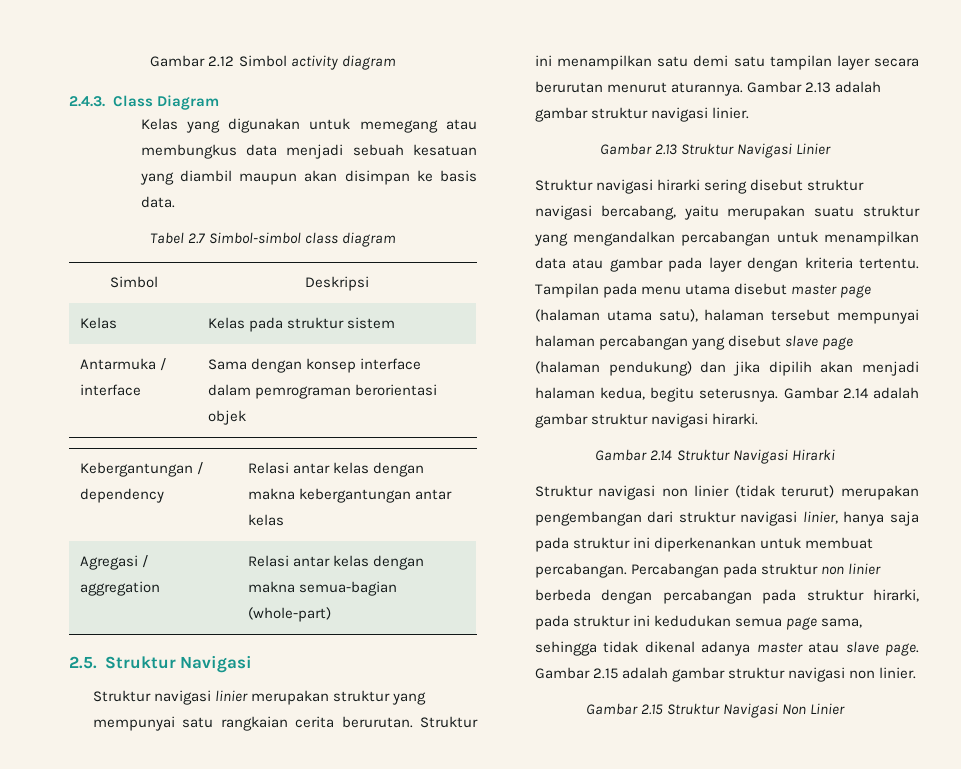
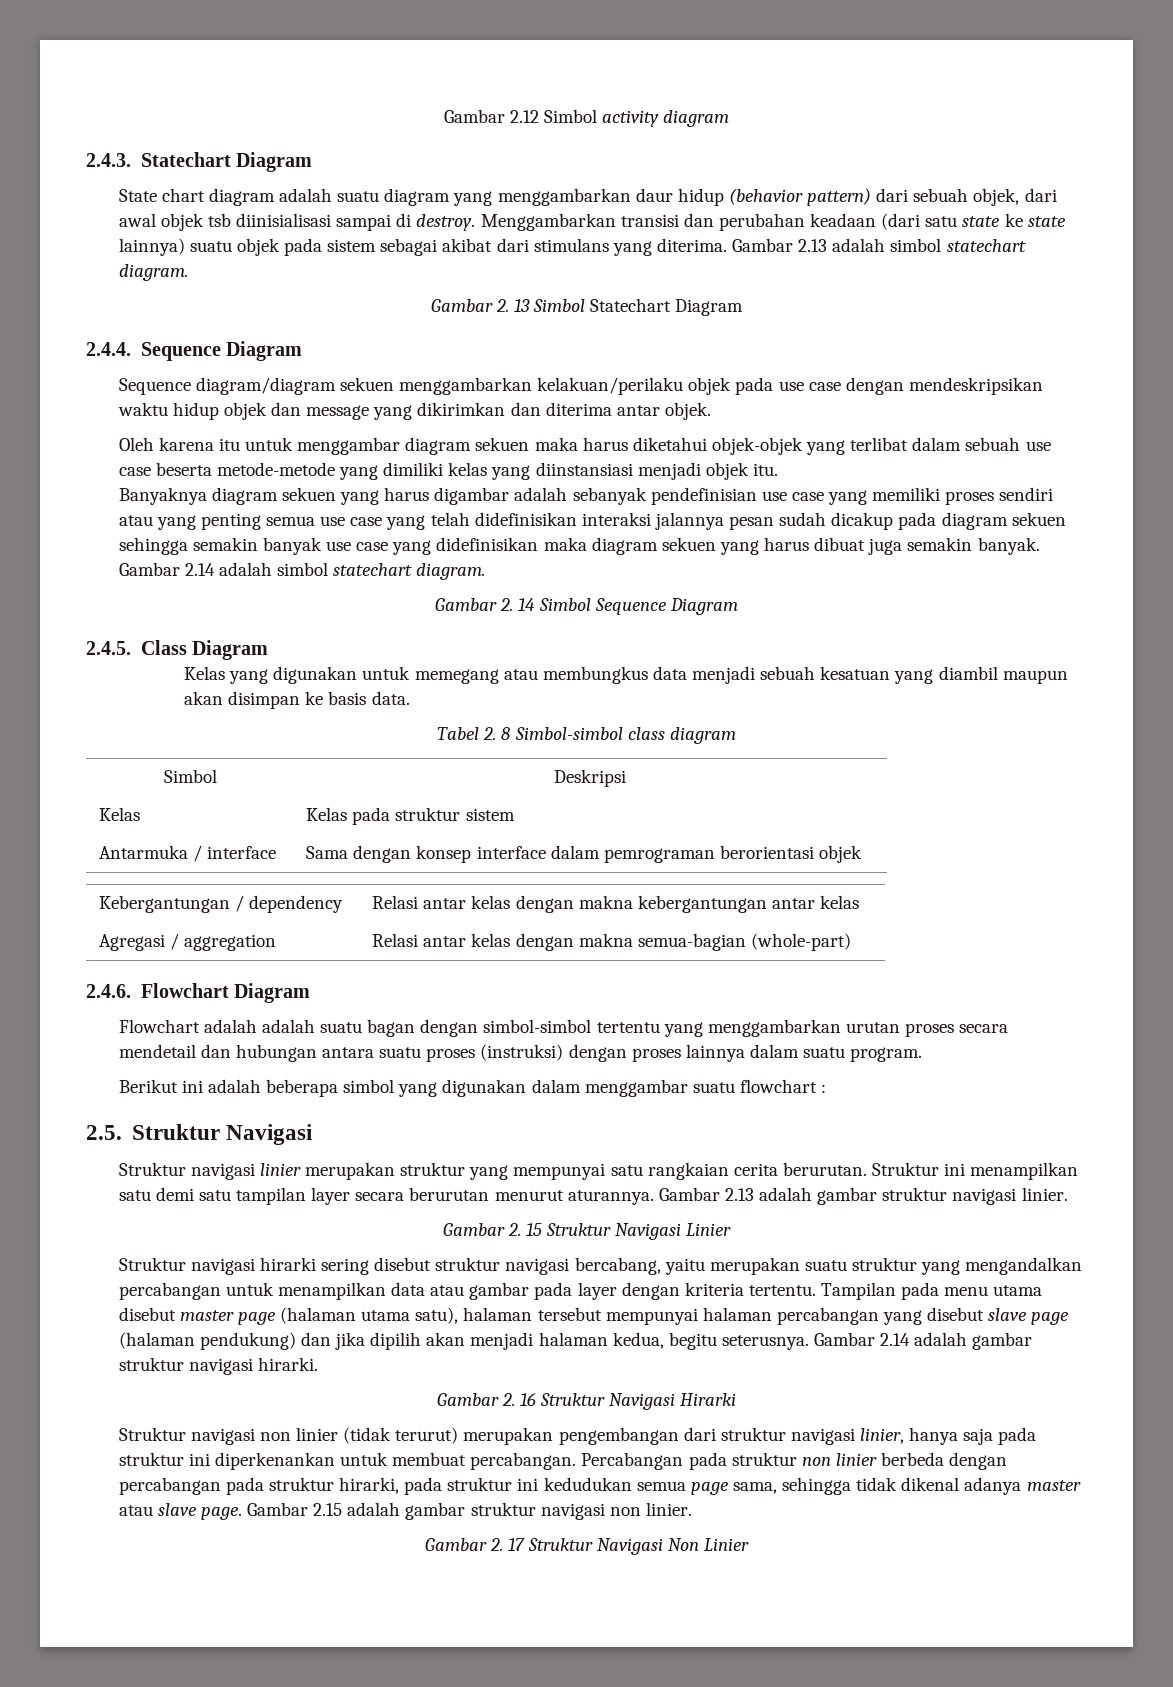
- 2.4.3. Class Diagram
+ 2.4.3. Statechart Diagram
+ State chart diagram adalah suatu diagram yang menggambarkan daur hidup (behavior pattern) dari sebuah objek, dari awal objek tsb diinisialisasi sampai di destroy. Menggambarkan transisi dan perubahan keadaan (dari satu state ke state lainnya) suatu objek pada sistem sebagai akibat dari stimulans yang diterima. Gambar 2.13 adalah simbol statechart diagram.
+ Gambar 2. 13 Simbol Statechart Diagram
+ 2.4.4. Sequence Diagram
+ Sequence diagram/diagram sekuen menggambarkan kelakuan/perilaku objek pada use case dengan mendeskripsikan waktu hidup objek dan message yang dikirimkan dan diterima antar objek.
+ Oleh karena itu untuk menggambar diagram sekuen maka harus diketahui objek-objek yang terlibat dalam sebuah use case beserta metode-metode yang dimiliki kelas yang diinstansiasi menjadi objek itu.
+ Banyaknya diagram sekuen yang harus digambar adalah sebanyak pendefinisian use case yang memiliki proses sendiri atau yang penting semua use case yang telah didefinisikan interaksi jalannya pesan sudah dicakup pada diagram sekuen sehingga semakin banyak use case yang didefinisikan maka diagram sekuen yang harus dibuat juga semakin banyak. Gambar 2.14 adalah simbol statechart diagram.
+ Gambar 2. 14 Simbol Sequence Diagram
+ 2.4.5. Class Diagram
- Tabel 2.7 Simbol-simbol class diagram
+ Tabel 2. 8 Simbol-simbol class diagram
+ 2.4.6. Flowchart Diagram
+ Flowchart adalah adalah suatu bagan dengan simbol-simbol tertentu yang menggambarkan urutan proses secara mendetail dan hubungan antara suatu proses (instruksi) dengan proses lainnya dalam suatu program.
+ Berikut ini adalah beberapa simbol yang digunakan dalam menggambar suatu flowchart :
- Gambar 2.13 Struktur Navigasi Linier
+ Gambar 2. 15 Struktur Navigasi Linier
- Gambar 2.14 Struktur Navigasi Hirarki
+ Gambar 2. 16 Struktur Navigasi Hirarki
- Gambar 2.15 Struktur Navigasi Non Linier
+ Gambar 2. 17 Struktur Navigasi Non Linier

